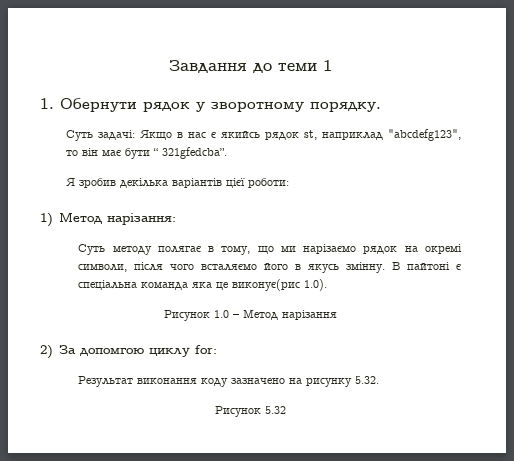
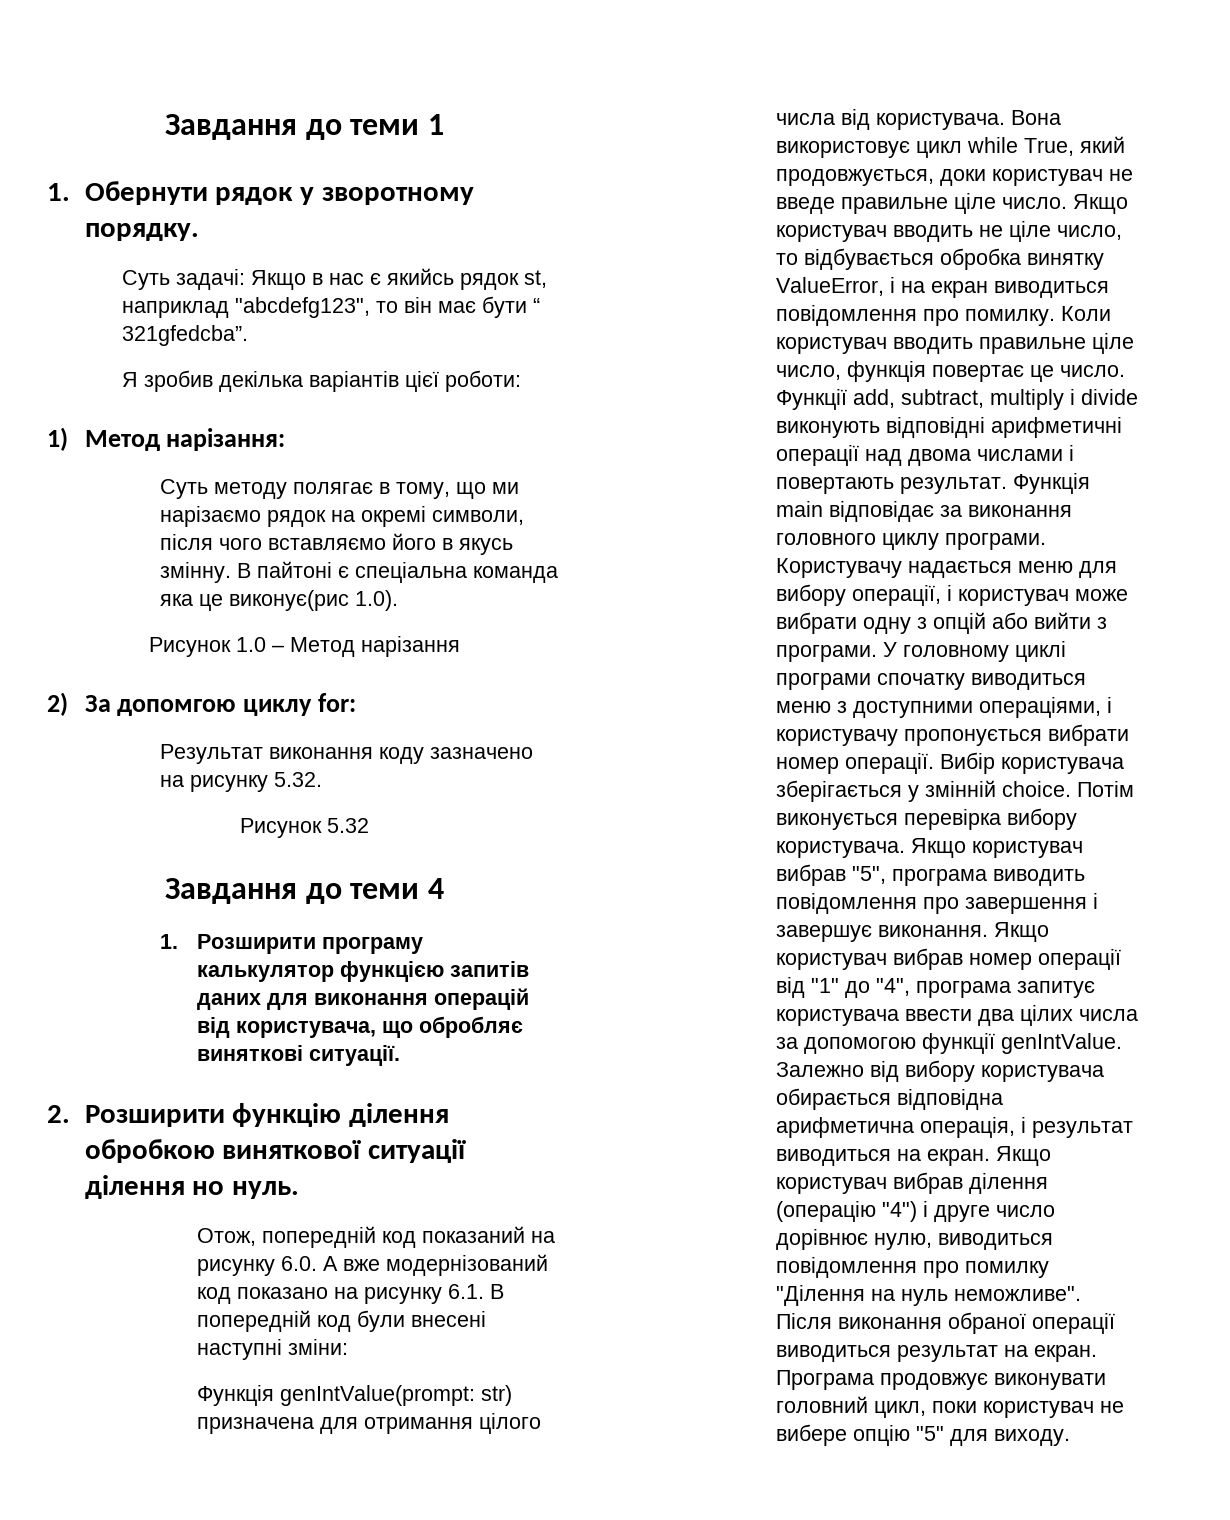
- Суть методу полягає в тому, що ми нарізаємо рядок на окремі символи, після чого всталяємо його в якусь змінну.
+ Суть методу полягає в тому, що ми нарізаємо рядок на окремі символи, після чого вставляємо його в якусь змінну.
+ Завдання до теми 4
+ 1. Розширити програму калькулятор функцією запитів даних для виконання операцій від користувача, що обробляє виняткові ситуації.
+ 2. Розширити функцію ділення обробкою виняткової ситуації ділення но нуль.
+ Отож, попередній код показаний на рисунку 6.0. А вже модернізований код показано на рисунку 6.1. В попередній код були внесені наступні зміни:
+ Функція genIntValue(prompt: str) призначена для отримання цілого числа від користувача. Вона використовує цикл while True, який продовжується, доки користувач не введе правильне ціле число. Якщо користувач вводить не ціле число, то відбувається обробка винятку ValueError, і на екран виводиться повідомлення про помилку. Коли користувач вводить правильне ціле число, функція повертає це число. Функції add, subtract, multiply і divide виконують відповідні арифметичні операції над двома числами і повертають результат. Функція main відповідає за виконання головного циклу програми. Користувачу надається меню для вибору операції, і користувач може вибрати одну з опцій або вийти з програми. У головному циклі програми спочатку виводиться меню з доступними операціями, і користувачу пропонується вибрати номер операції. Вибір користувача зберігається у змінній choice. Потім виконується перевірка вибору користувача. Якщо користувач вибрав "5", програма виводить повідомлення про завершення і завершує виконання. Якщо користувач вибрав номер операції від "1" до "4", програма запитує користувача ввести два цілих числа за допомогою функції genIntValue. Залежно від вибору користувача обирається відповідна арифметична операція, і результат виводиться на екран. Якщо користувач вибрав ділення (операцію "4") і друге число дорівнює нулю, виводиться повідомлення про помилку "Ділення на нуль неможливе". Після виконання обраної операції виводиться результат на екран. Програма продовжує виконувати головний цикл, поки користувач не вибере опцію "5" для виходу.

